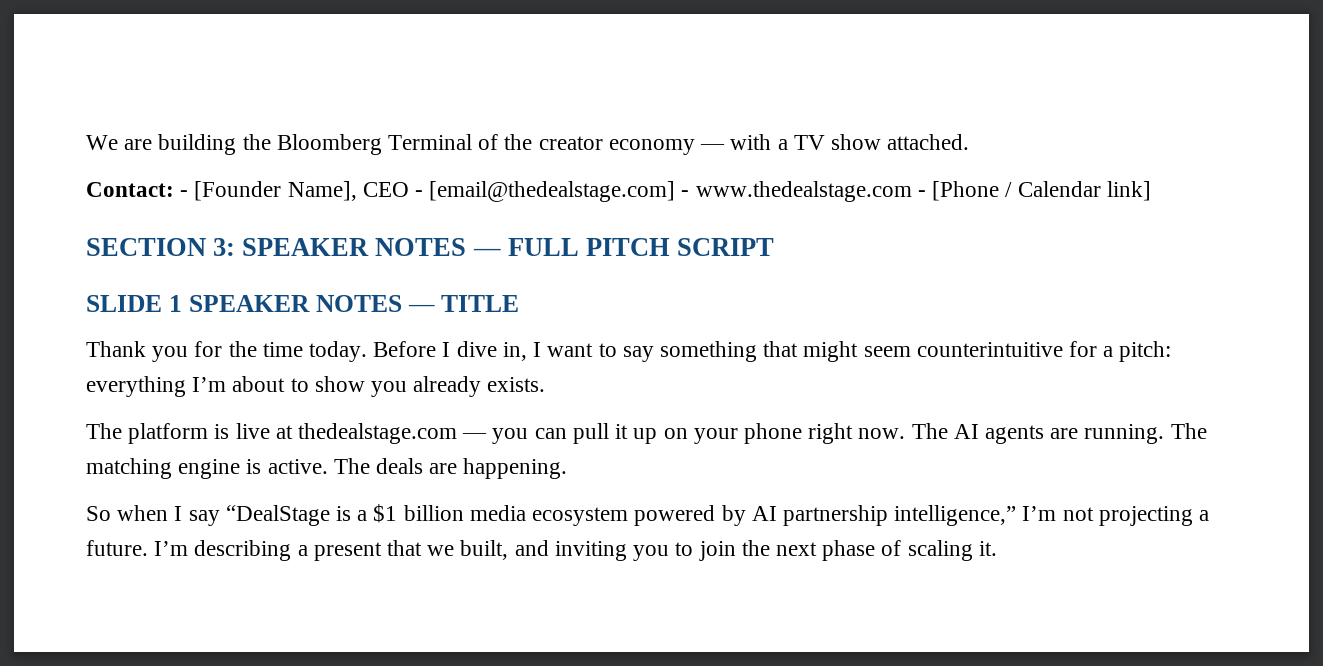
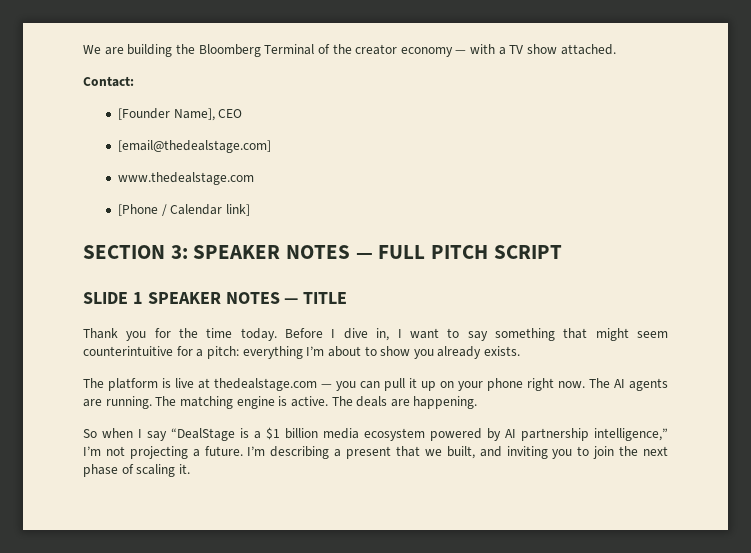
- Contact: - [Founder Name], CEO - [email@thedealstage.com] - www.thedealstage.com - [Phone / Calendar link]
+ Contact:
+ [Founder Name], CEO
+ [email@thedealstage.com]
+ www.thedealstage.com
+ [Phone / Calendar link]

